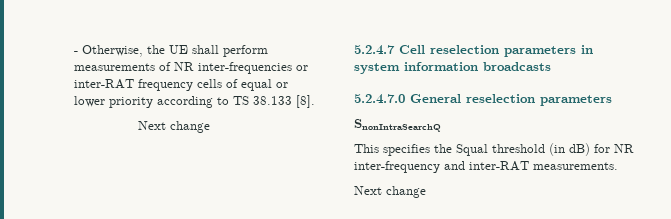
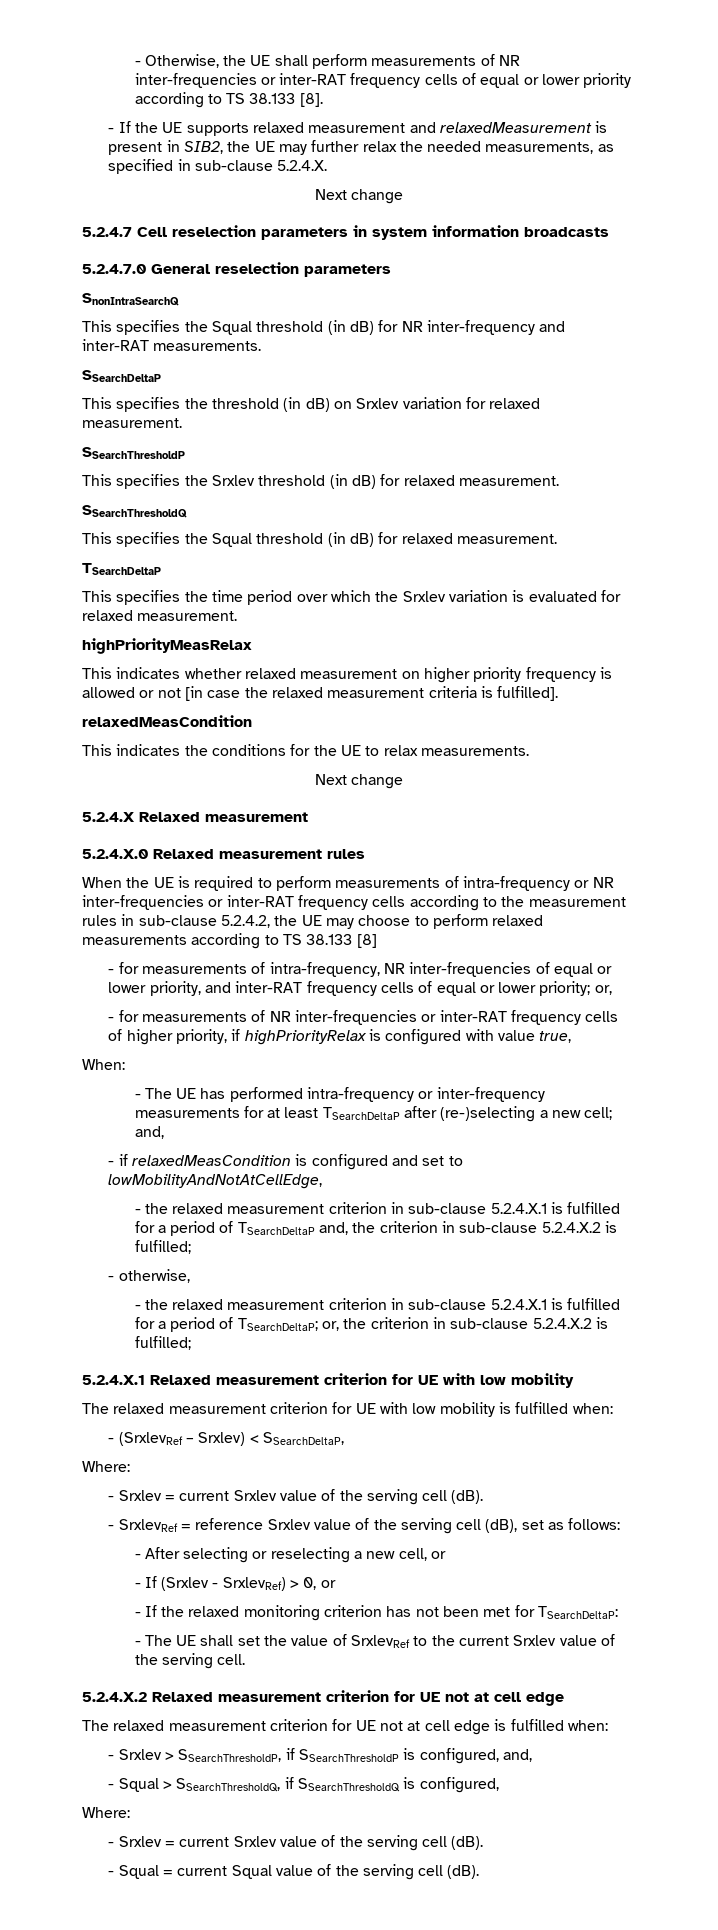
+ - If the UE supports relaxed measurement and relaxedMeasurement is present in SIB2, the UE may further relax the needed measurements, as specified in sub-clause 5.2.4.X.
  This specifies the Squal threshold (in dB) for NR inter-frequency and inter-RAT measurements.
+ SSearchDeltaP
+ This specifies the threshold (in dB) on Srxlev variation for relaxed measurement.
+ SSearchThresholdP
+ This specifies the Srxlev threshold (in dB) for relaxed measurement.
+ SSearchThresholdQ
+ This specifies the Squal threshold (in dB) for relaxed measurement.
+ TSearchDeltaP
+ This specifies the time period over which the Srxlev variation is evaluated for relaxed measurement.
+ highPriorityMeasRelax
+ This indicates whether relaxed measurement on higher priority frequency is allowed or not [in case the relaxed measurement criteria is fulfilled].
+ relaxedMeasCondition
+ This indicates the conditions for the UE to relax measurements.
  Next change
+ 5.2.4.X Relaxed measurement
+ 5.2.4.X.0 Relaxed measurement rules
+ When the UE is required to perform measurements of intra-frequency or NR inter-frequencies or inter-RAT frequency cells according to the measurement rules in sub-clause 5.2.4.2, the UE may choose to perform relaxed measurements according to TS 38.133 [8]
+ - for measurements of intra-frequency, NR inter-frequencies of equal or lower priority, and inter-RAT frequency cells of equal or lower priority; or,
+ - for measurements of NR inter-frequencies or inter-RAT frequency cells of higher priority, if highPriorityRelax is configured with value true,
+ When:
+ - The UE has performed intra-frequency or inter-frequency measurements for at least TSearchDeltaP after (re-)selecting a new cell; and,
+ - if relaxedMeasCondition is configured and set to lowMobilityAndNotAtCellEdge,
+ - the relaxed measurement criterion in sub-clause 5.2.4.X.1 is fulfilled for a period of TSearchDeltaP and, the criterion in sub-clause 5.2.4.X.2 is fulfilled;
+ - otherwise,
+ - the relaxed measurement criterion in sub-clause 5.2.4.X.1 is fulfilled for a period of TSearchDeltaP; or, the criterion in sub-clause 5.2.4.X.2 is fulfilled;
+ 5.2.4.X.1 Relaxed measurement criterion for UE with low mobility
+ The relaxed measurement criterion for UE with low mobility is fulfilled when:
+ - (SrxlevRef – Srxlev) < SSearchDeltaP,
+ Where:
+ - Srxlev = current Srxlev value of the serving cell (dB).
+ - SrxlevRef = reference Srxlev value of the serving cell (dB), set as follows:
+ - After selecting or reselecting a new cell, or
+ - If (Srxlev - SrxlevRef) > 0, or
+ - If the relaxed monitoring criterion has not been met for TSearchDeltaP:
+ - The UE shall set the value of SrxlevRef to the current Srxlev value of the serving cell.
+ 5.2.4.X.2 Relaxed measurement criterion for UE not at cell edge
+ The relaxed measurement criterion for UE not at cell edge is fulfilled when:
+ - Srxlev > SSearchThresholdP, if SSearchThresholdP is configured, and,
+ - Squal > SSearchThresholdQ, if SSearchThresholdQ is configured,
+ Where:
+ - Srxlev = current Srxlev value of the serving cell (dB).
+ - Squal = current Squal value of the serving cell (dB).

